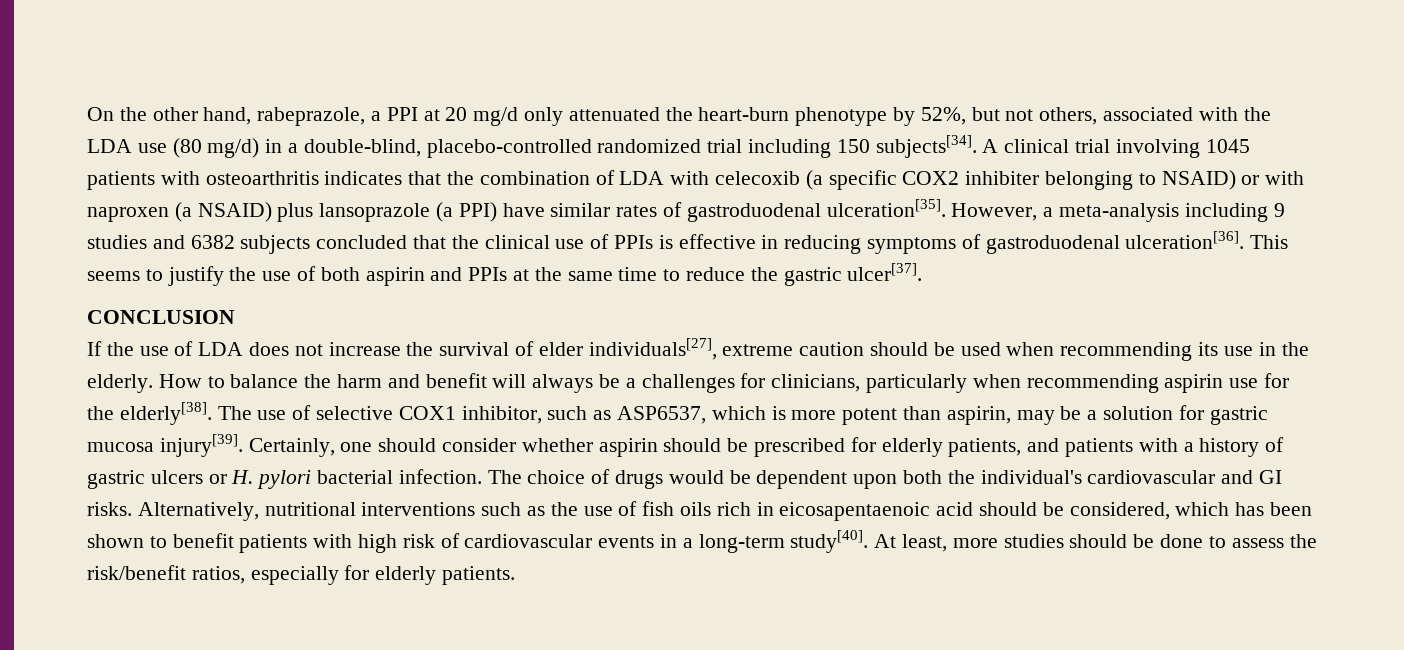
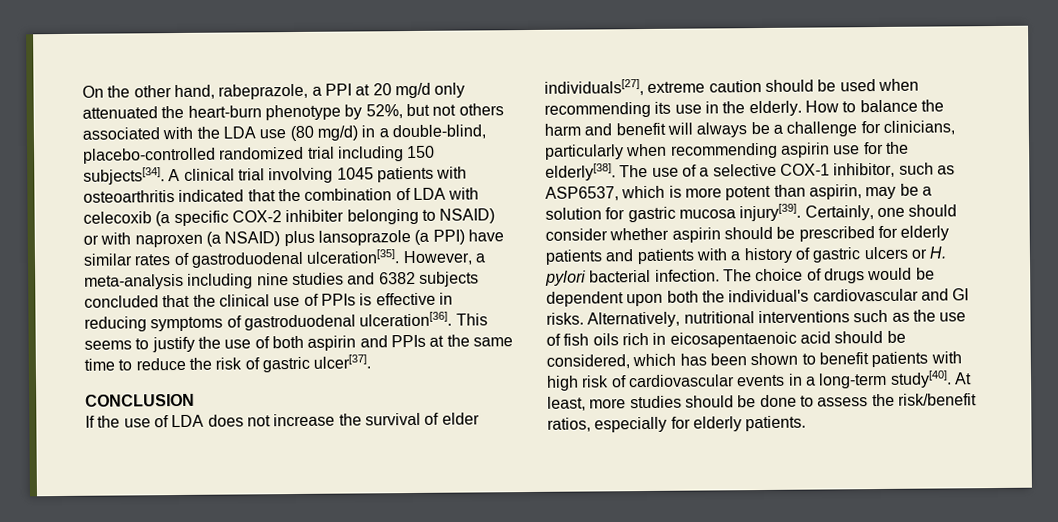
- On the other hand, rabeprazole, a PPI at 20 mg/d only attenuated the heart-burn phenotype by 52%, but not others, associated with the LDA use (80 mg/d) in a double-blind, placebo-controlled randomized trial including 150 subjects[34].
+ On the other hand, rabeprazole, a PPI at 20 mg/d only attenuated the heart-burn phenotype by 52%, but not others associated with the LDA use (80 mg/d) in a double-blind, placebo-controlled randomized trial including 150 subjects[34].
- A clinical trial involving 1045 patients with osteoarthritis indicates that the combination of LDA with celecoxib (a specific COX2 inhibiter belonging to NSAID) or with naproxen (a NSAID) plus lansoprazole (a PPI) have similar rates of gastroduodenal ulceration[35].
+ A clinical trial involving 1045 patients with osteoarthritis indicated that the combination of LDA with celecoxib (a specific COX-2 inhibiter belonging to NSAID) or with naproxen (a NSAID) plus lansoprazole (a PPI) have similar rates of gastroduodenal ulceration[35].
- However, a meta-analysis including 9 studies and 6382 subjects concluded that the clinical use of PPIs is effective in reducing symptoms of gastroduodenal ulceration[36].
+ However, a meta-analysis including nine studies and 6382 subjects concluded that the clinical use of PPIs is effective in reducing symptoms of gastroduodenal ulceration[36].
- This seems to justify the use of both aspirin and PPIs at the same time to reduce the gastric ulcer[37].
+ This seems to justify the use of both aspirin and PPIs at the same time to reduce the risk of gastric ulcer[37].
- How to balance the harm and benefit will always be a challenges for clinicians, particularly when recommending aspirin use for the elderly[38].
+ How to balance the harm and benefit will always be a challenge for clinicians, particularly when recommending aspirin use for the elderly[38].
- The use of selective COX1 inhibitor, such as ASP6537, which is more potent than aspirin, may be a solution for gastric mucosa injury[39].
+ The use of a selective COX-1 inhibitor, such as ASP6537, which is more potent than aspirin, may be a solution for gastric mucosa injury[39].
- Certainly, one should consider whether aspirin should be prescribed for elderly patients, and patients with a history of gastric ulcers or H. pylori bacterial infection.
+ Certainly, one should consider whether aspirin should be prescribed for elderly patients and patients with a history of gastric ulcers or H. pylori bacterial infection.

